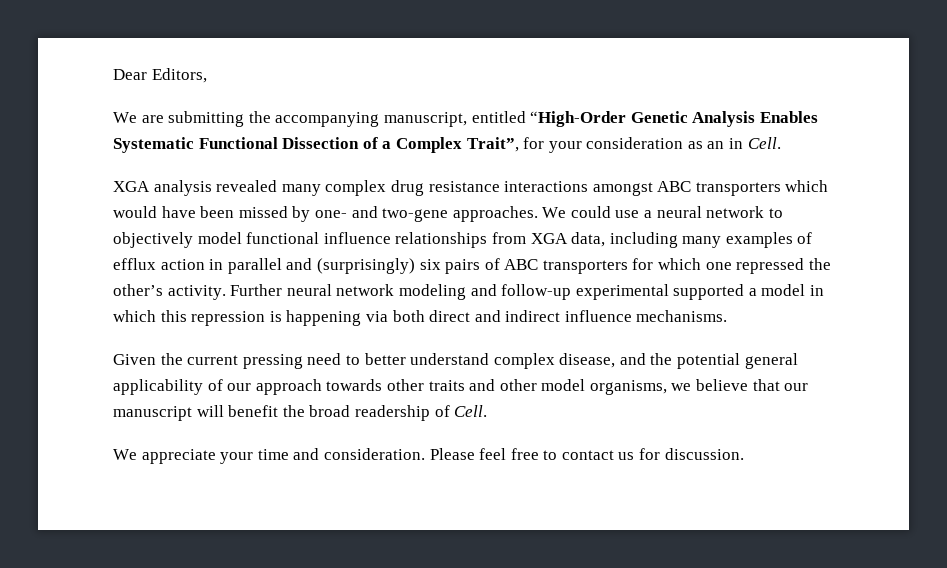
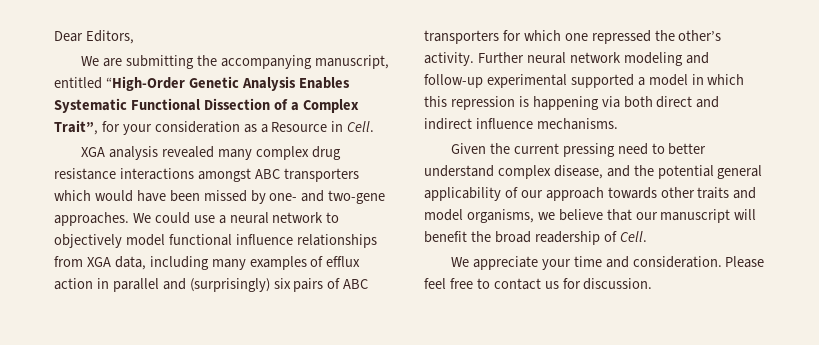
- We are submitting the accompanying manuscript, entitled “High-Order Genetic Analysis Enables Systematic Functional Dissection of a Complex Trait”, for your consideration as an in Cell.
+ We are submitting the accompanying manuscript, entitled “High-Order Genetic Analysis Enables Systematic Functional Dissection of a Complex Trait”, for your consideration as a Resource in Cell.
- Given the current pressing need to better understand complex disease, and the potential general applicability of our approach towards other traits and other model organisms, we believe that our manuscript will benefit the broad readership of Cell.
+ Given the current pressing need to better understand complex disease, and the potential general applicability of our approach towards other traits and model organisms, we believe that our manuscript will benefit the broad readership of Cell.

